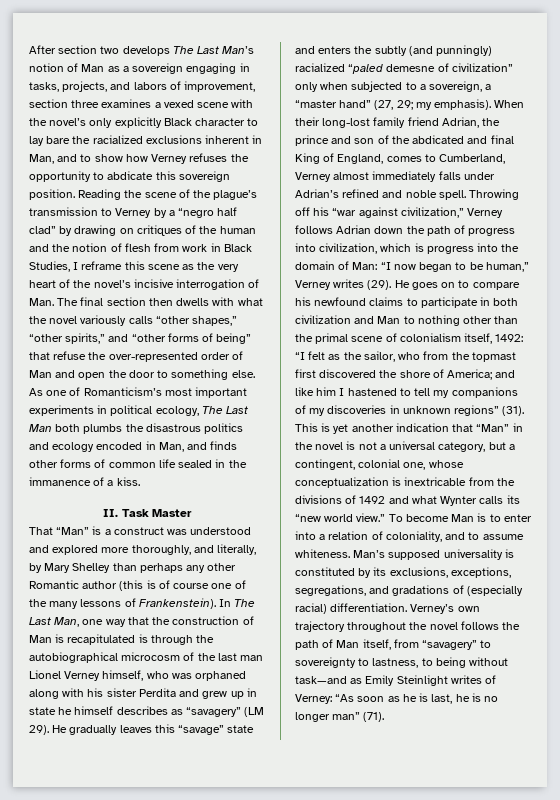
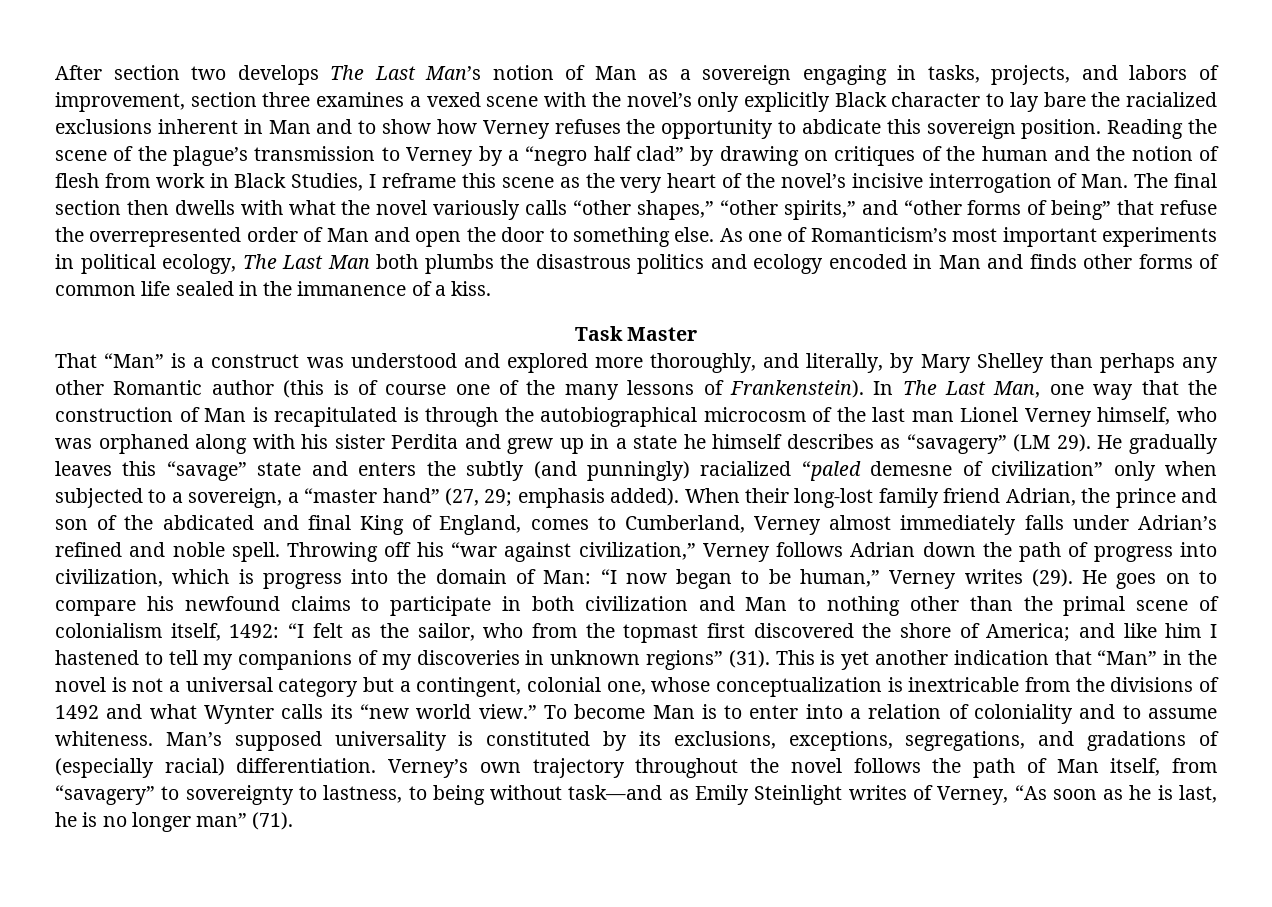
- After section two develops The Last Man’s notion of Man as a sovereign engaging in tasks, projects, and labors of improvement, section three examines a vexed scene with the novel’s only explicitly Black character to lay bare the racialized exclusions inherent in Man, and to show how Verney refuses the opportunity to abdicate this sovereign position.
+ After section two develops The Last Man’s notion of Man as a sovereign engaging in tasks, projects, and labors of improvement, section three examines a vexed scene with the novel’s only explicitly Black character to lay bare the racialized exclusions inherent in Man and to show how Verney refuses the opportunity to abdicate this sovereign position.
- Reading the scene of the plague’s transmission to Verney by a “negro half clad” by drawing on critiques of the human and the notion of flesh from work in Black Studies, I reframe this scene as the very heart of the novel’s incisive interrogation of Man. The final section then dwells with what the novel variously calls “other shapes,” “other spirits,” and “other forms of being” that refuse the over-represented order of Man and open the door to something else.
+ Reading the scene of the plague’s transmission to Verney by a “negro half clad” by drawing on critiques of the human and the notion of flesh from work in Black Studies, I reframe this scene as the very heart of the novel’s incisive interrogation of Man. The final section then dwells with what the novel variously calls “other shapes,” “other spirits,” and “other forms of being” that refuse the overrepresented order of Man and open the door to something else.
- As one of Romanticism’s most important experiments in political ecology, The Last Man both plumbs the disastrous politics and ecology encoded in Man, and finds other forms of common life sealed in the immanence of a kiss.
+ As one of Romanticism’s most important experiments in political ecology, The Last Man both plumbs the disastrous politics and ecology encoded in Man and finds other forms of common life sealed in the immanence of a kiss.
- II. Task Master
+ Task Master
- In The Last Man, one way that the construction of Man is recapitulated is through the autobiographical microcosm of the last man Lionel Verney himself, who was orphaned along with his sister Perdita and grew up in state he himself describes as “savagery” (LM 29).
+ In The Last Man, one way that the construction of Man is recapitulated is through the autobiographical microcosm of the last man Lionel Verney himself, who was orphaned along with his sister Perdita and grew up in a state he himself describes as “savagery” (LM 29).
- He gradually leaves this “savage” state and enters the subtly (and punningly) racialized “paled demesne of civilization” only when subjected to a sovereign, a “master hand” (27, 29; my emphasis).
+ He gradually leaves this “savage” state and enters the subtly (and punningly) racialized “paled demesne of civilization” only when subjected to a sovereign, a “master hand” (27, 29; emphasis added).
- This is yet another indication that “Man” in the novel is not a universal category, but a contingent, colonial one, whose conceptualization is inextricable from the divisions of 1492 and what Wynter calls its “new world view.”
+ This is yet another indication that “Man” in the novel is not a universal category but a contingent, colonial one, whose conceptualization is inextricable from the divisions of 1492 and what Wynter calls its “new world view.”
- To become Man is to enter into a relation of coloniality, and to assume whiteness.
+ To become Man is to enter into a relation of coloniality and to assume whiteness.
- Verney’s own trajectory throughout the novel follows the path of Man itself, from “savagery” to sovereignty to lastness, to being without task—and as Emily Steinlight writes of Verney: “As soon as he is last, he is no longer man” (71).
+ Verney’s own trajectory throughout the novel follows the path of Man itself, from “savagery” to sovereignty to lastness, to being without task—and as Emily Steinlight writes of Verney, “As soon as he is last, he is no longer man” (71).

